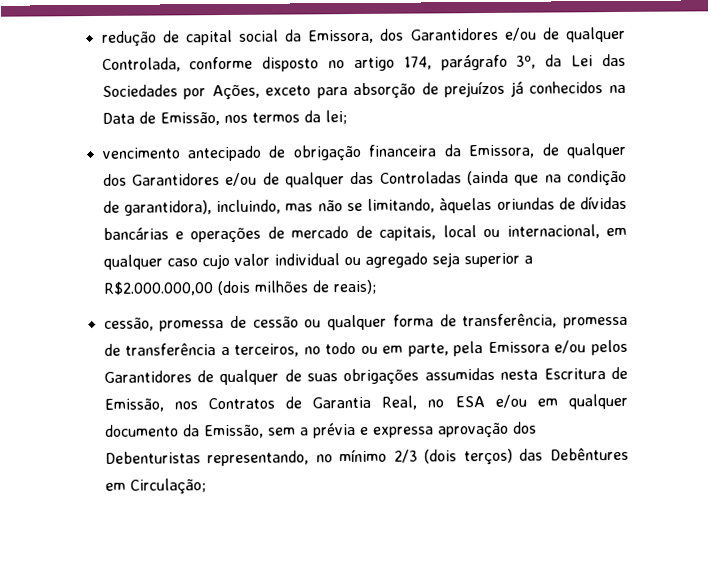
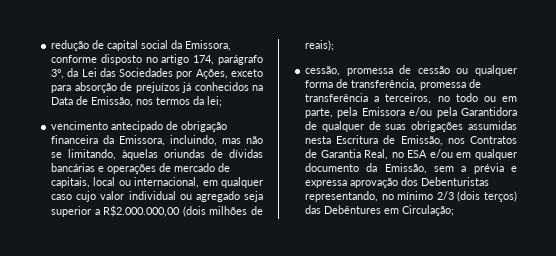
- redução de capital social da Emissora, dos Garantidores e/ou de qualquer Controlada, conforme disposto no artigo 174, parágrafo 3º, da Lei das Sociedades por Ações, exceto para absorção de prejuízos já conhecidos na Data de Emissão, nos termos da lei;
+ redução de capital social da Emissora, conforme disposto no artigo 174, parágrafo 3º, da Lei das Sociedades por Ações, exceto para absorção de prejuízos já conhecidos na Data de Emissão, nos termos da lei;
- vencimento antecipado de obrigação financeira da Emissora, de qualquer dos Garantidores e/ou de qualquer das Controladas (ainda que na condição de garantidora), incluindo, mas não se limitando, àquelas oriundas de dívidas bancárias e operações de mercado de capitais, local ou internacional, em qualquer caso cujo valor individual ou agregado seja superior a R$2.000.000,00 (dois milhões de reais);
+ vencimento antecipado de obrigação financeira da Emissora, incluindo, mas não se limitando, àquelas oriundas de dívidas bancárias e operações de mercado de capitais, local ou internacional, em qualquer caso cujo valor individual ou agregado seja superior a R$2.000.000,00 (dois milhões de reais);
- cessão, promessa de cessão ou qualquer forma de transferência, promessa de transferência a terceiros, no todo ou em parte, pela Emissora e/ou pelos Garantidores de qualquer de suas obrigações assumidas nesta Escritura de Emissão, nos Contratos de Garantia Real, no ESA e/ou em qualquer documento da Emissão, sem a prévia e expressa aprovação dos Debenturistas representando, no mínimo 2/3 (dois terços) das Debêntures em Circulação;
+ cessão, promessa de cessão ou qualquer forma de transferência, promessa de transferência a terceiros, no todo ou em parte, pela Emissora e/ou pela Garantidora de qualquer de suas obrigações assumidas nesta Escritura de Emissão, nos Contratos de Garantia Real, no ESA e/ou em qualquer documento da Emissão, sem a prévia e expressa aprovação dos Debenturistas representando, no mínimo 2/3 (dois terços) das Debêntures em Circulação;

